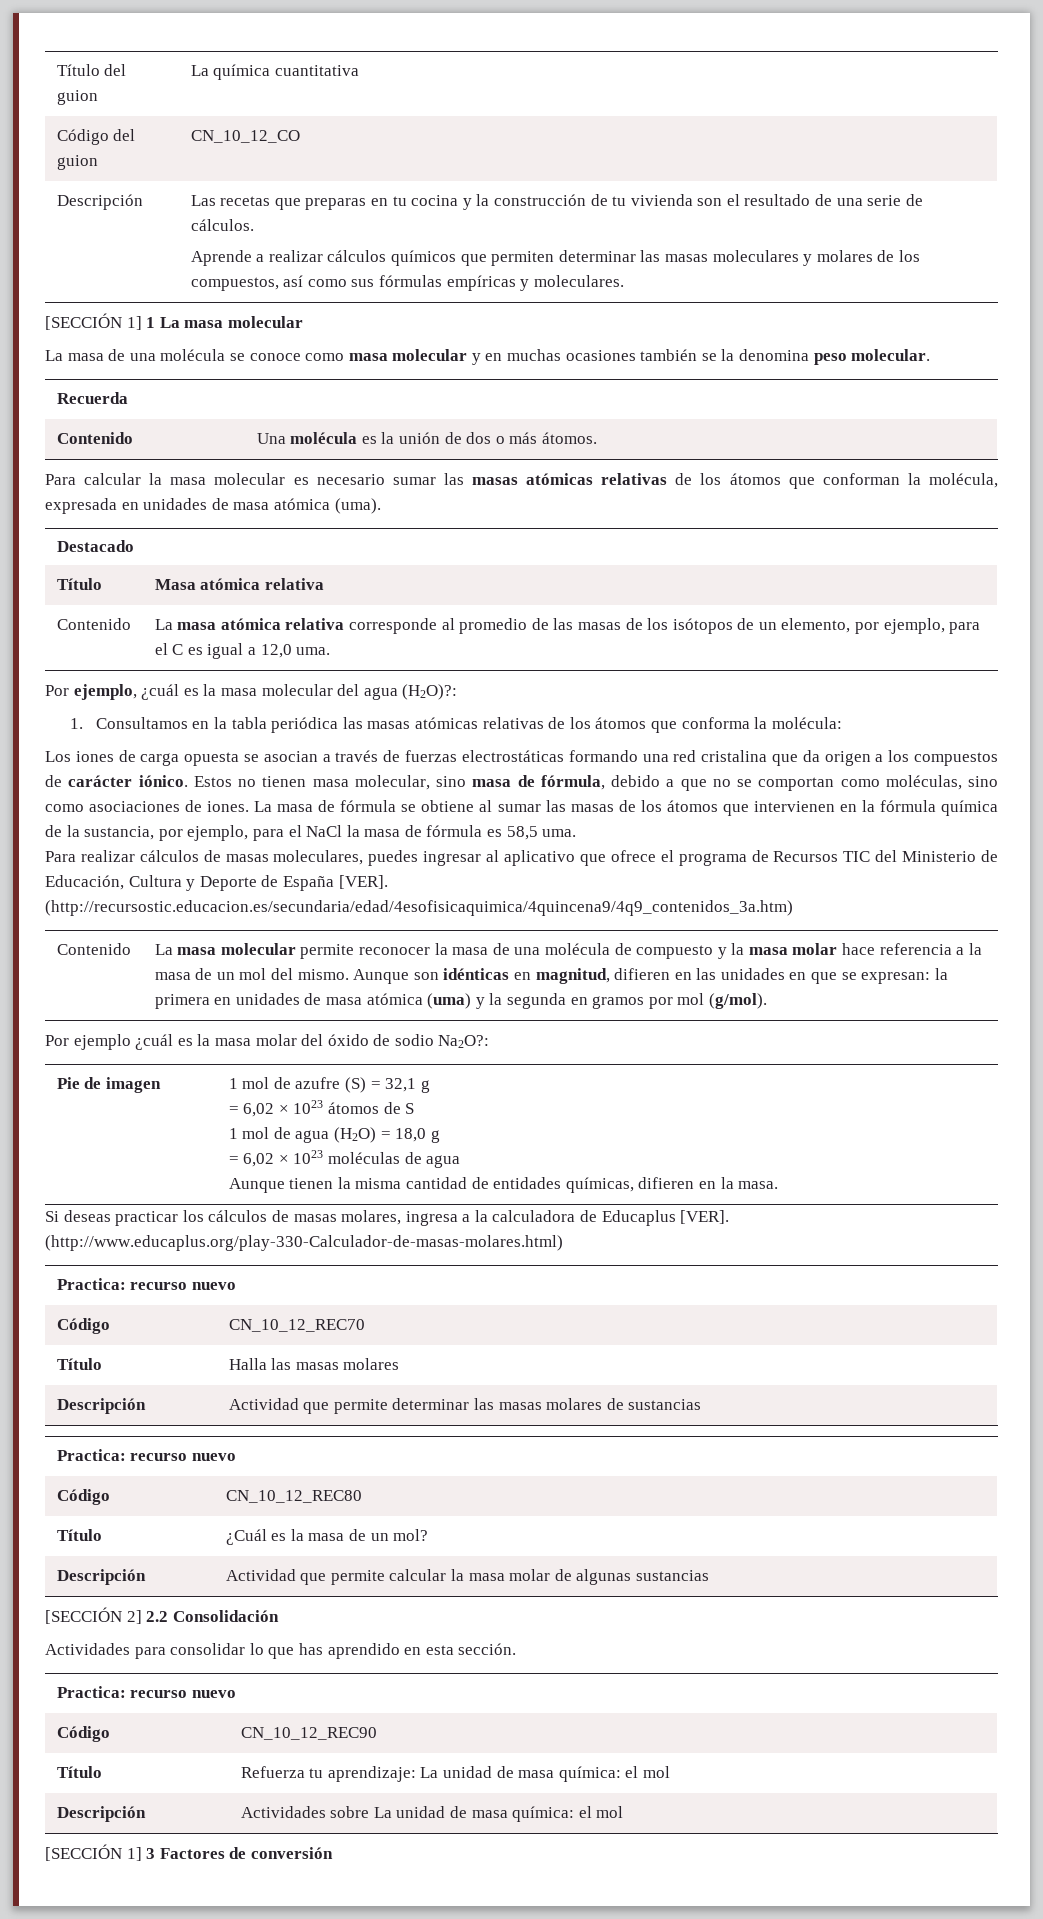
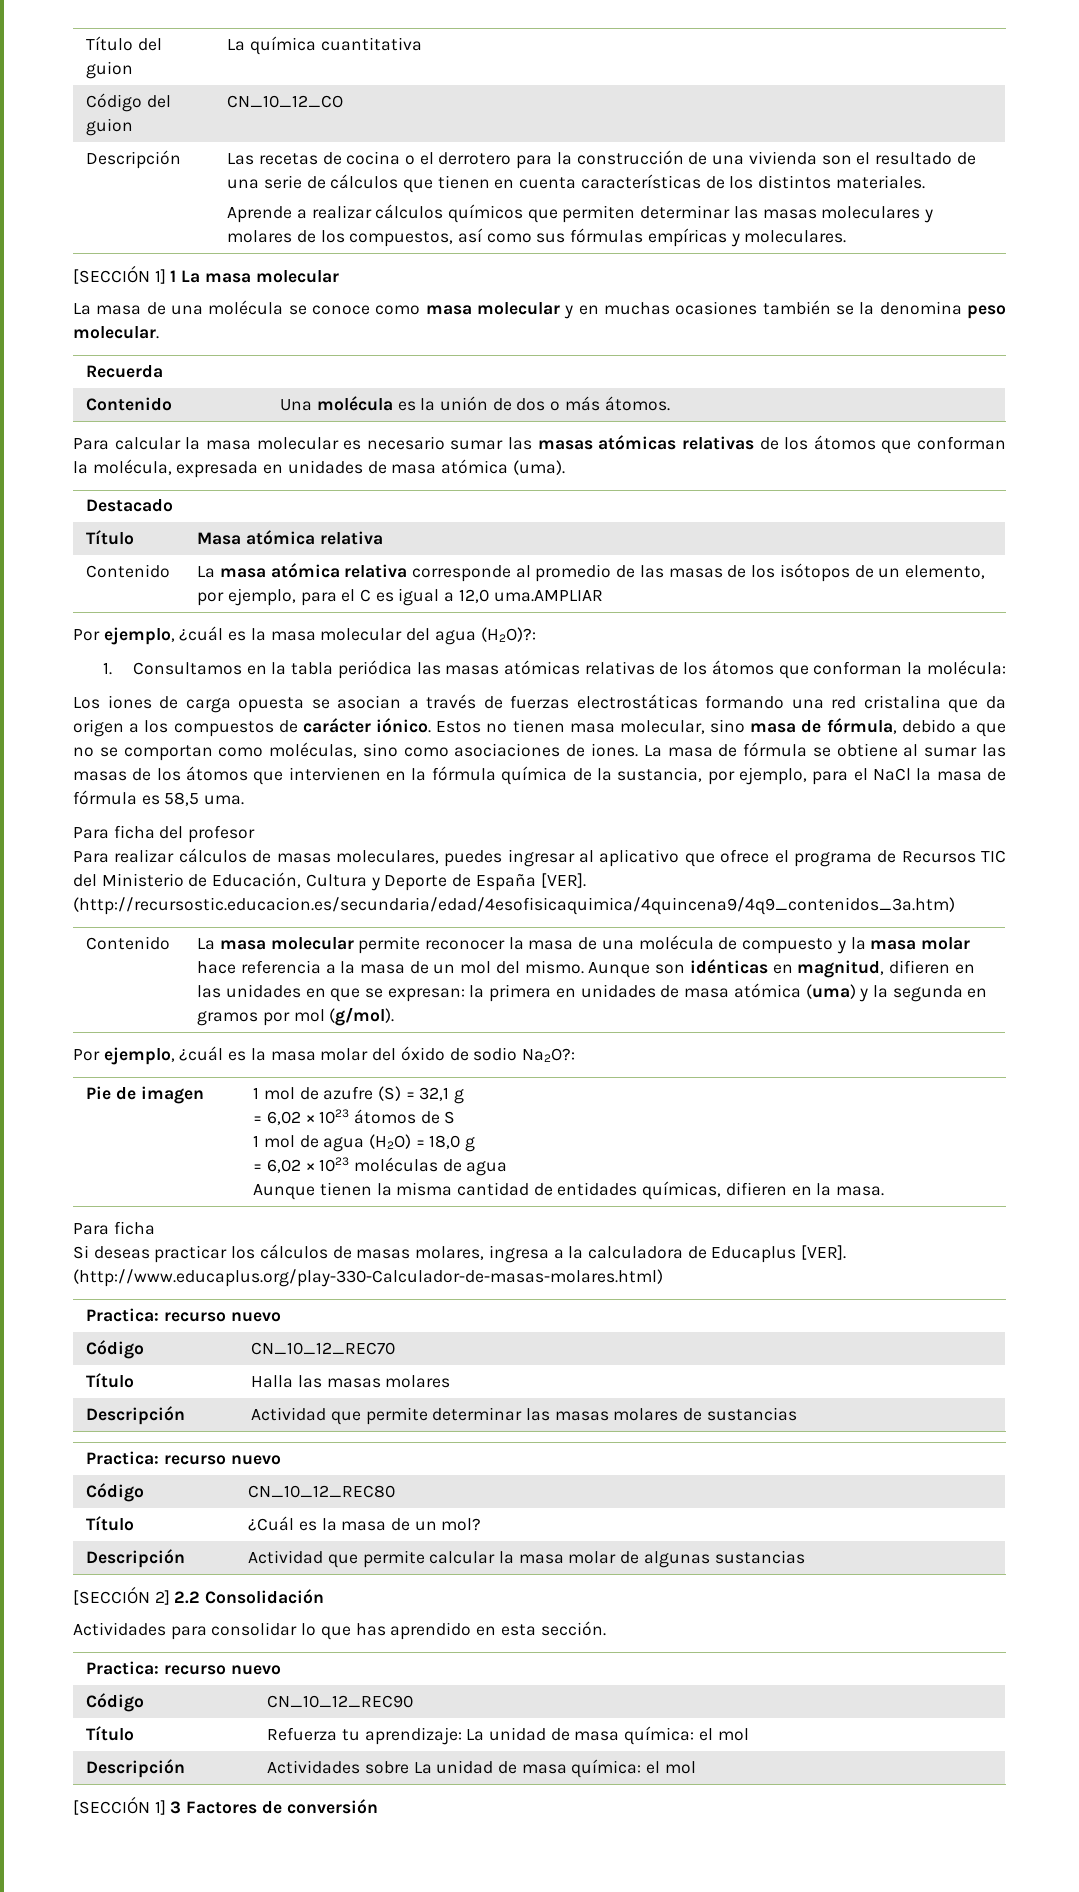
- Las recetas que preparas en tu cocina y la construcción de tu vivienda son el resultado de una serie de cálculos.
+ Las recetas de cocina o el derrotero para la construcción de una vivienda son el resultado de una serie de cálculos que tienen en cuenta características de los distintos materiales.
- Contenido | La masa atómica relativa corresponde al promedio de las masas de los isótopos de un elemento, por ejemplo, para el C es igual a 12,0 uma.
+ Contenido | La masa atómica relativa corresponde al promedio de las masas de los isótopos de un elemento, por ejemplo, para el C es igual a 12,0 uma.AMPLIAR
- 1. Consultamos en la tabla periódica las masas atómicas relativas de los átomos que conforma la molécula:
+ 1. Consultamos en la tabla periódica las masas atómicas relativas de los átomos que conforman la molécula:
+ Para ficha del profesor
- Por ejemplo ¿cuál es la masa molar del óxido de sodio Na2O?:
+ Por ejemplo, ¿cuál es la masa molar del óxido de sodio Na2O?:
  Aunque tienen la misma cantidad de entidades químicas, difieren en la masa.
+ Para ficha

